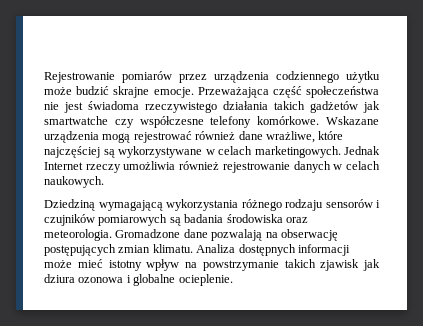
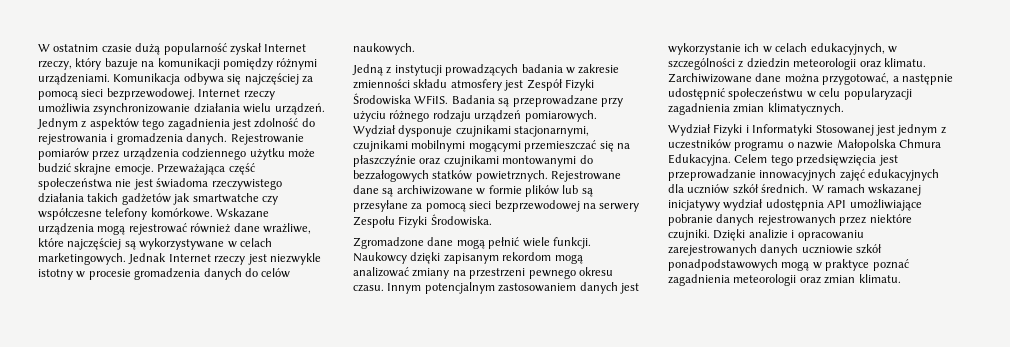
+ W ostatnim czasie dużą popularność zyskał Internet rzeczy, który bazuje na komunikacji pomiędzy różnymi urządzeniami. Komunikacja odbywa się najczęściej za pomocą sieci bezprzewodowej. Internet rzeczy umożliwia zsynchronizowanie działania wielu urządzeń. Jednym z aspektów tego zagadnienia jest zdolność do rejestrowania i gromadzenia danych.
- Jednak Internet rzeczy umożliwia również rejestrowanie danych w celach naukowych.
- Dziedziną wymagającą wykorzystania różnego rodzaju sensorów i czujników pomiarowych są badania środowiska oraz meteorologia. Gromadzone dane pozwalają na obserwację postępujących zmian klimatu. Analiza dostępnych informacji może mieć istotny wpływ na powstrzymanie takich zjawisk jak dziura ozonowa i globalne ocieplenie.
+ Jednak Internet rzeczy jest niezwykle istotny w procesie gromadzenia danych do celów naukowych.
+ Jedną z instytucji prowadzących badania w zakresie zmienności składu atmosfery jest Zespół Fizyki Środowiska WFiIS. Badania są przeprowadzane przy użyciu różnego rodzaju urządzeń pomiarowych. Wydział dysponuje czujnikami stacjonarnymi, czujnikami mobilnymi mogącymi przemieszczać się na płaszczyźnie oraz czujnikami montowanymi do bezzałogowych statków powietrznych. Rejestrowane dane są archiwizowane w formie plików lub są przesyłane za pomocą sieci bezprzewodowej na serwery Zespołu Fizyki Środowiska.
+ Zgromadzone dane mogą pełnić wiele funkcji. Naukowcy dzięki zapisanym rekordom mogą analizować zmiany na przestrzeni pewnego okresu czasu. Innym potencjalnym zastosowaniem danych jest wykorzystanie ich w celach edukacyjnych, w szczególności z dziedzin meteorologii oraz klimatu. Zarchiwizowane dane można przygotować, a następnie udostępnić społeczeństwu w celu popularyzacji zagadnienia zmian klimatycznych.
+ Wydział Fizyki i Informatyki Stosowanej jest jednym z uczestników programu o nazwie Małopolska Chmura Edukacyjna. Celem tego przedsięwzięcia jest przeprowadzanie innowacyjnych zajęć edukacyjnych dla uczniów szkół średnich. W ramach wskazanej inicjatywy wydział udostępnia API umożliwiające pobranie danych rejestrowanych przez niektóre czujniki. Dzięki analizie i opracowaniu zarejestrowanych danych uczniowie szkół ponadpodstawowych mogą w praktyce poznać zagadnienia meteorologii oraz zmian klimatu.

